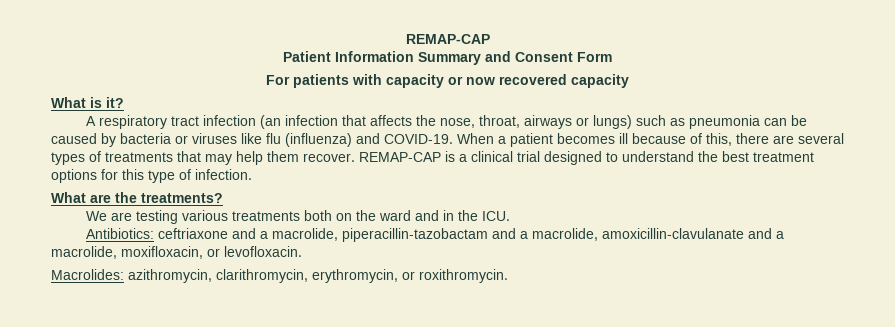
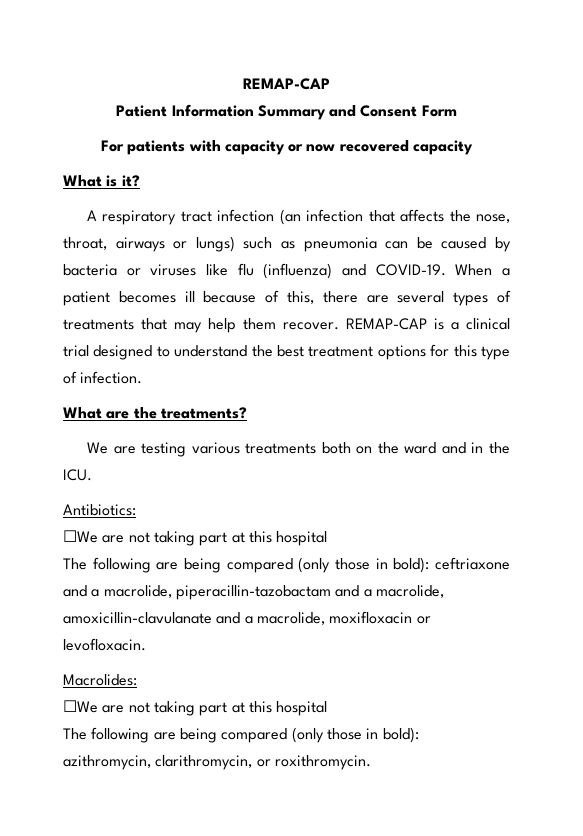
- Antibiotics: ceftriaxone and a macrolide, piperacillin-tazobactam and a macrolide, amoxicillin-clavulanate and a macrolide, moxifloxacin, or levofloxacin.
+ Antibiotics:
+ ☐We are not taking part at this hospital
+ The following are being compared (only those in bold): ceftriaxone and a macrolide, piperacillin-tazobactam and a macrolide, amoxicillin-clavulanate and a macrolide, moxifloxacin or levofloxacin.
- Macrolides: azithromycin, clarithromycin, erythromycin, or roxithromycin.
+ Macrolides:
+ ☐We are not taking part at this hospital
+ The following are being compared (only those in bold): azithromycin, clarithromycin, or roxithromycin.

